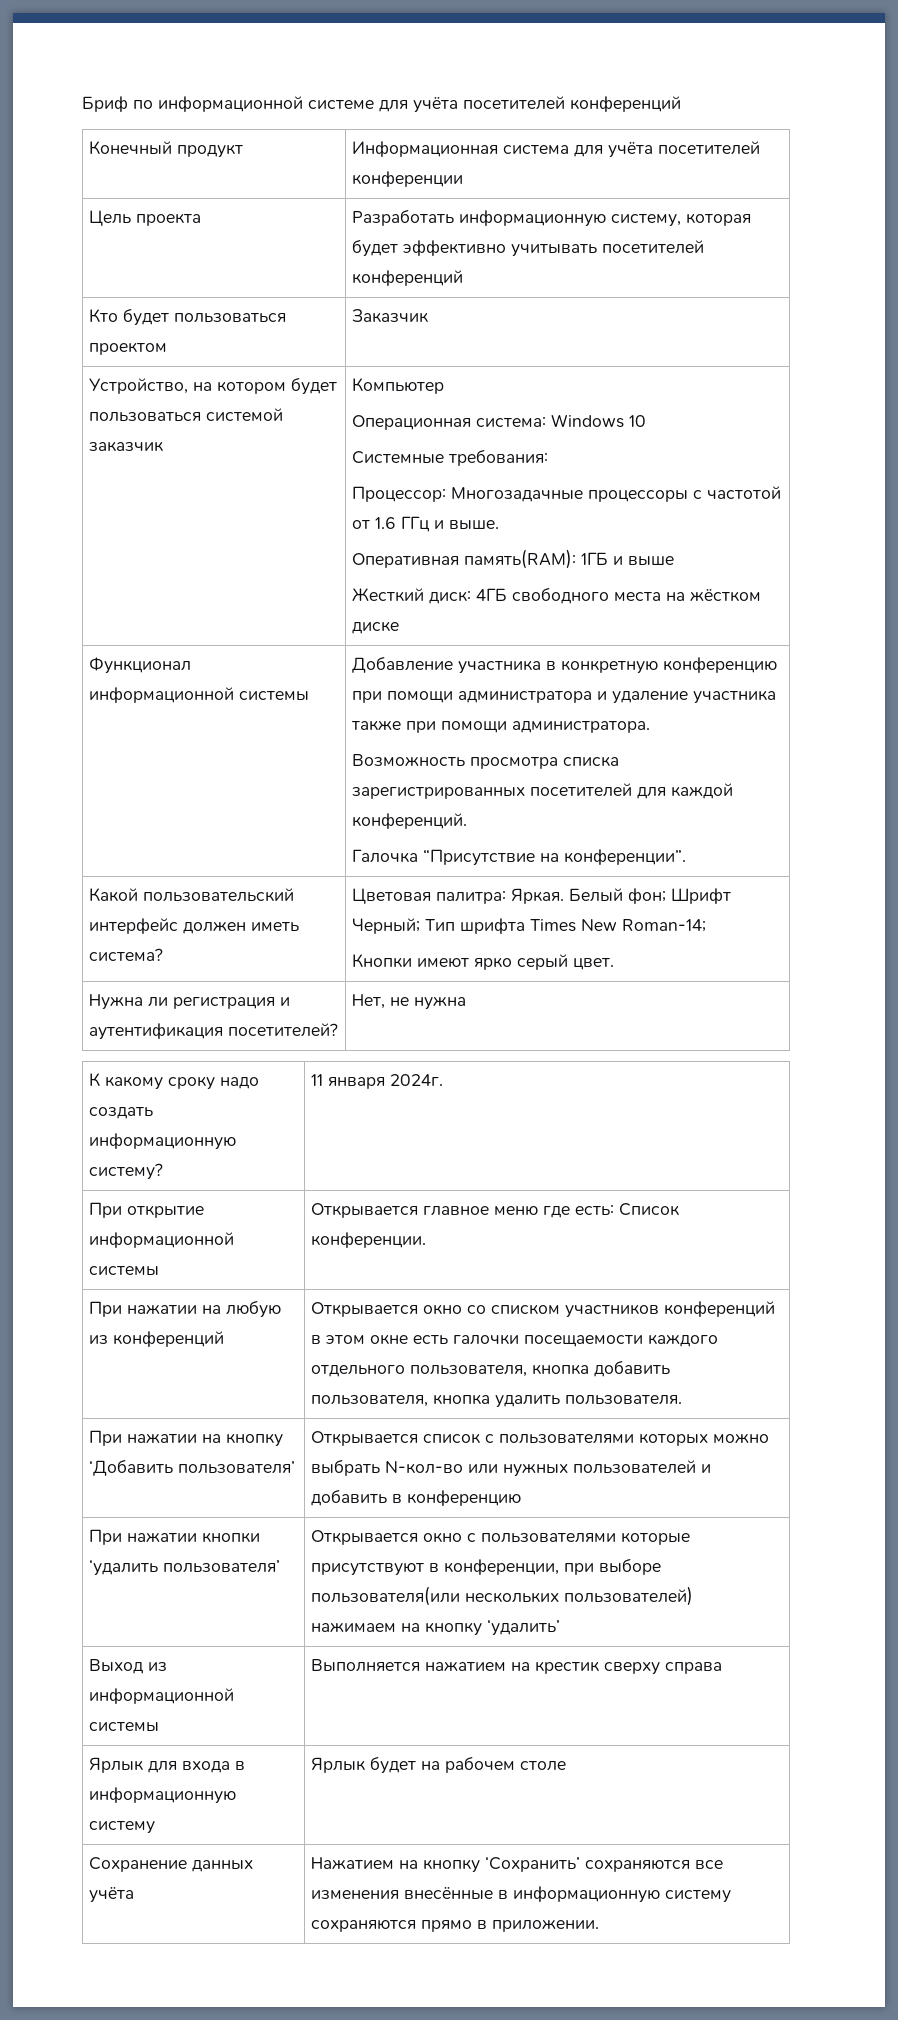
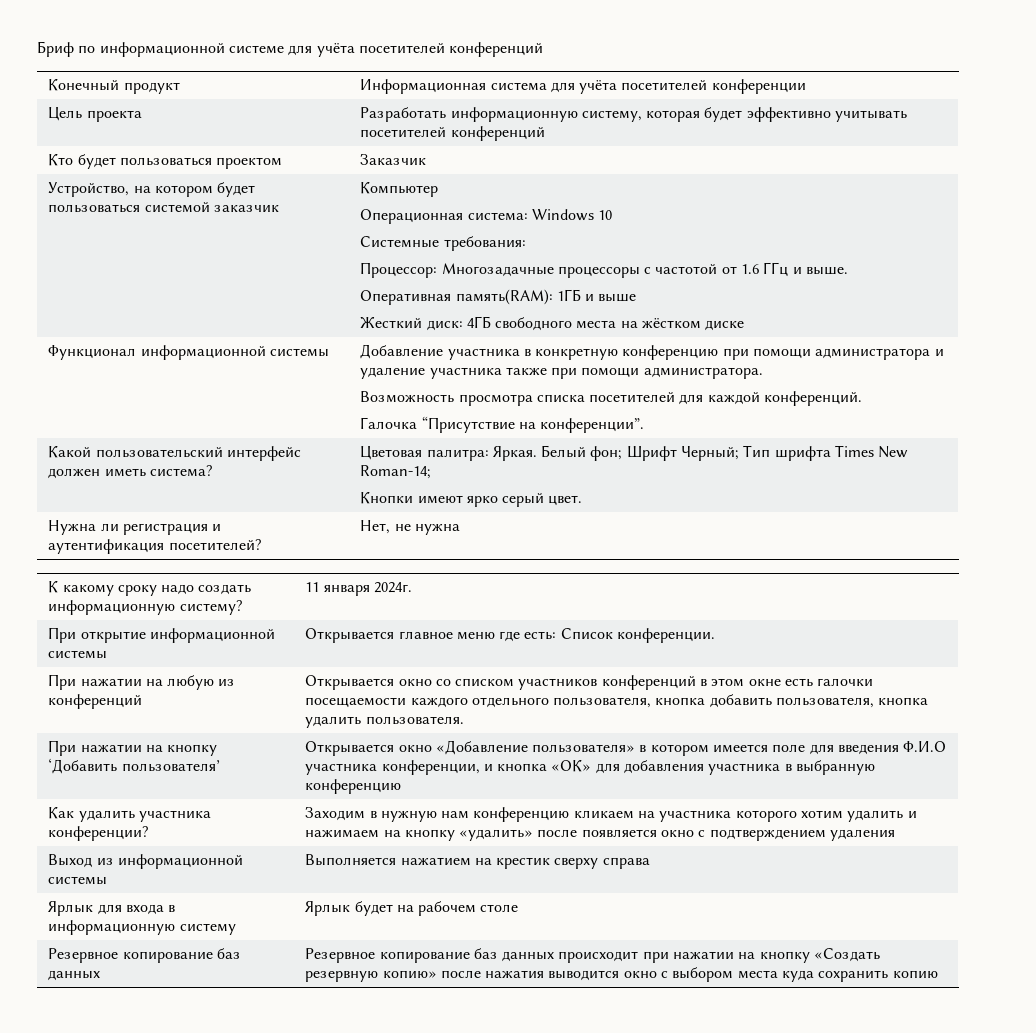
  Функционал информационной системы | Добавление участника в конкретную конференцию при помощи администратора и удаление участника также при помощи администратора.
- Возможность просмотра списка зарегистрированных посетителей для каждой конференций.
+ Возможность просмотра списка посетителей для каждой конференций.
- При нажатии на кнопку ‘Добавить пользователя’ | Открывается список с пользователями которых можно выбрать N-кол-во или нужных пользователей и добавить в конференцию
- При нажатии кнопки ‘удалить пользователя’ | Открывается окно с пользователями которые присутствуют в конференции, при выборе пользователя(или нескольких пользователей) нажимаем на кнопку ‘удалить’
+ При нажатии на кнопку ‘Добавить пользователя’ | Открывается окно «Добавление пользователя» в котором имеется поле для введения Ф.И.О участника конференции, и кнопка «ОК» для добавления участника в выбранную конференцию
+ Как удалить участника конференции? | Заходим в нужную нам конференцию кликаем на участника которого хотим удалить и нажимаем на кнопку «удалить» после появляется окно с подтверждением удаления
- Сохранение данных учёта | Нажатием на кнопку ‘Сохранить’ сохраняются все изменения внесённые в информационную систему сохраняются прямо в приложении.
+ Резервное копирование баз данных | Резервное копирование баз данных происходит при нажатии на кнопку «Создать резервную копию» после нажатия выводится окно с выбором места куда сохранить копию

